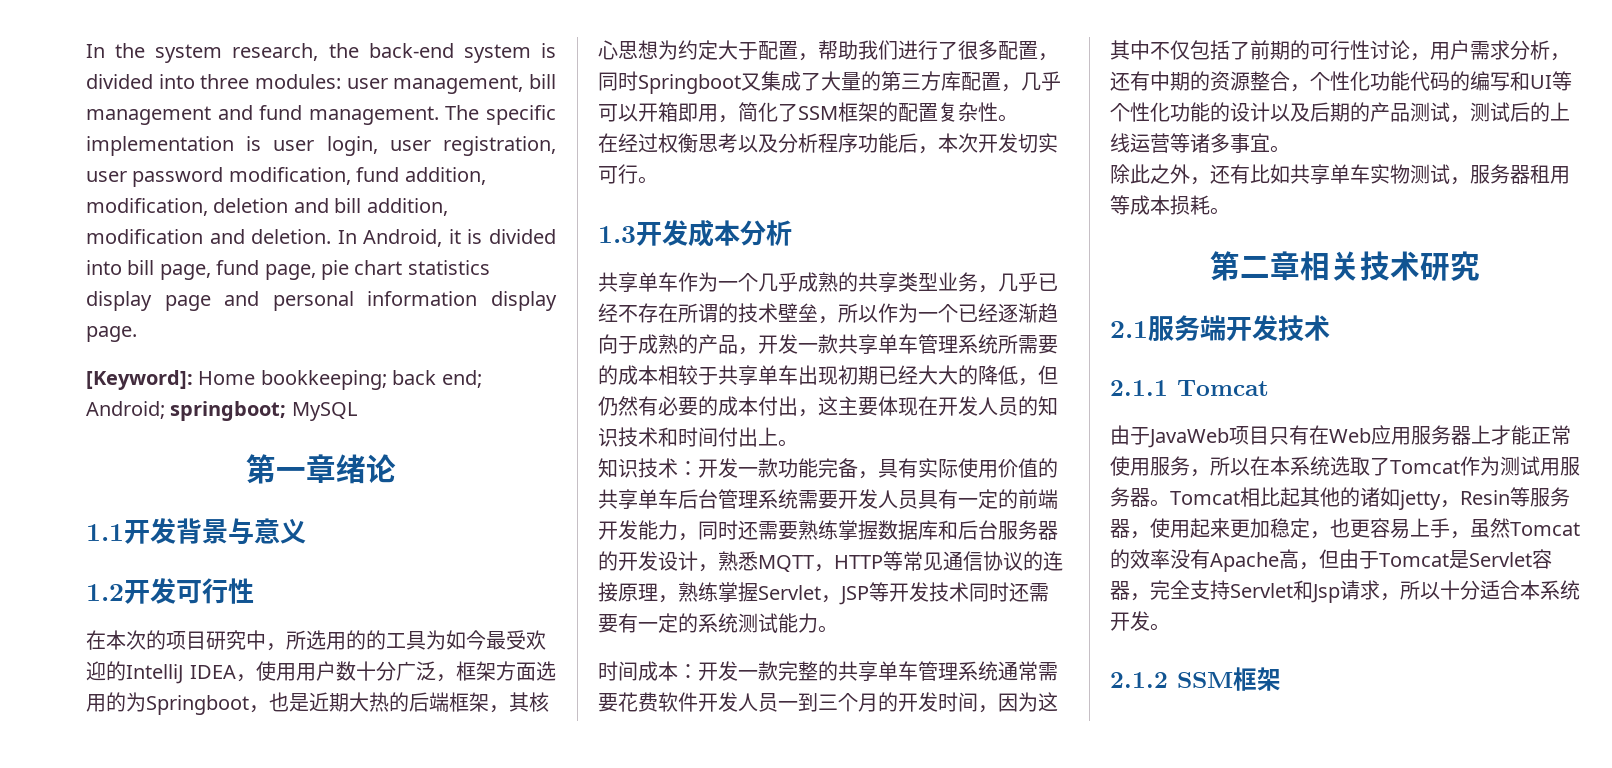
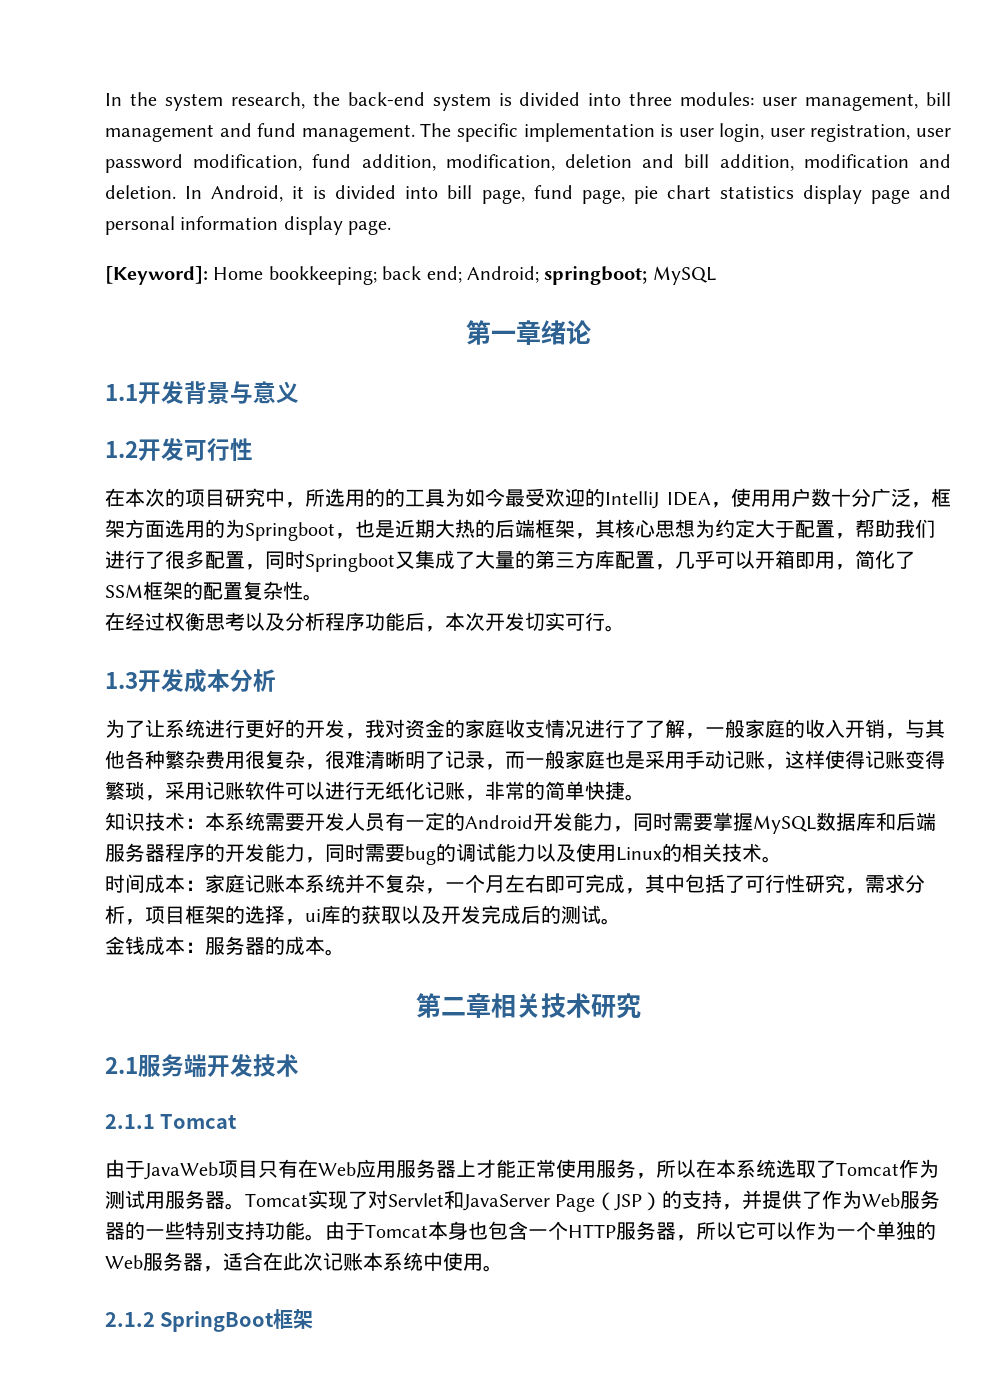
- 共享单车作为一个几乎成熟的共享类型业务，几乎已经不存在所谓的技术壁垒，所以作为一个已经逐渐趋向于成熟的产品，开发一款共享单车管理系统所需要的成本相较于共享单车出现初期已经大大的降低，但仍然有必要的成本付出，这主要体现在开发人员的知识技术和时间付出上。
- 知识技术：开发一款功能完备，具有实际使用价值的共享单车后台管理系统需要开发人员具有一定的前端开发能力，同时还需要熟练掌握数据库和后台服务器的开发设计，熟悉MQTT，HTTP等常见通信协议的连接原理，熟练掌握Servlet，JSP等开发技术同时还需要有一定的系统测试能力。
- 时间成本：开发一款完整的共享单车管理系统通常需要花费软件开发人员一到三个月的开发时间，因为这其中不仅包括了前期的可行性讨论，用户需求分析，还有中期的资源整合，个性化功能代码的编写和UI等个性化功能的设计以及后期的产品测试，测试后的上线运营等诸多事宜。
- 除此之外，还有比如共享单车实物测试，服务器租用等成本损耗。
+ 为了让系统进行更好的开发，我对资金的家庭收支情况进行了了解，一般家庭的收入开销，与其他各种繁杂费用很复杂，很难清晰明了记录，而一般家庭也是采用手动记账，这样使得记账变得繁琐，采用记账软件可以进行无纸化记账，非常的简单快捷。
+ 知识技术：本系统需要开发人员有一定的Android开发能力，同时需要掌握MySQL数据库和后端服务器程序的开发能力，同时需要bug的调试能力以及使用Linux的相关技术。
+ 时间成本：家庭记账本系统并不复杂，一个月左右即可完成，其中包括了可行性研究，需求分析，项目框架的选择，ui库的获取以及开发完成后的测试。
+ 金钱成本：服务器的成本。
- Tomcat相比起其他的诸如jetty，Resin等服务器，使用起来更加稳定，也更容易上手，虽然Tomcat的效率没有Apache高，但由于Tomcat是Servlet容器，完全支持Servlet和Jsp请求，所以十分适合本系统开发。
+ Tomcat实现了对Servlet和JavaServer Page（JSP）的支持，并提供了作为Web服务器的一些特别支持功能。由于Tomcat本身也包含一个HTTP服务器，所以它可以作为一个单独的Web服务器，适合在此次记账本系统中使用。
- 2.1.2 SSM框架
+ 2.1.2 SpringBoot框架

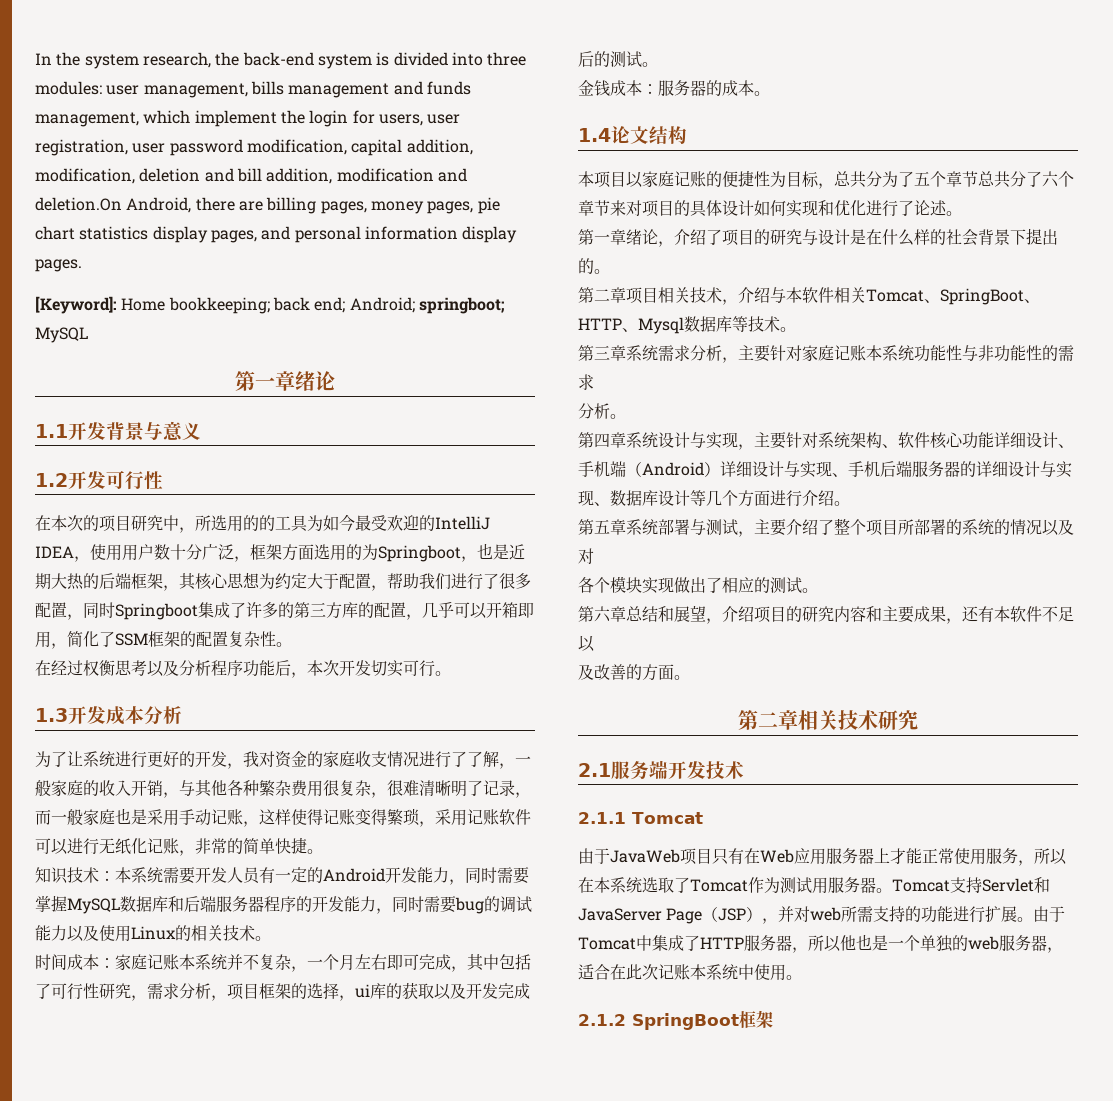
- In the system research, the back-end system is divided into three modules: user management, bill management and fund management. The specific implementation is user login, user registration, user password modification, fund addition, modification, deletion and bill addition, modification and deletion. In Android, it is divided into bill page, fund page, pie chart statistics display page and personal information display page.
+ In the system research, the back-end system is divided into three modules: user management, bills management and funds management, which implement the login for users, user registration, user password modification, capital addition, modification, deletion and bill addition, modification and deletion.On Android, there are billing pages, money pages, pie chart statistics display pages, and personal information display pages.
- 在本次的项目研究中，所选用的的工具为如今最受欢迎的IntelliJ IDEA，使用用户数十分广泛，框架方面选用的为Springboot，也是近期大热的后端框架，其核心思想为约定大于配置，帮助我们进行了很多配置，同时Springboot又集成了大量的第三方库配置，几乎可以开箱即用，简化了SSM框架的配置复杂性。
+ 在本次的项目研究中，所选用的的工具为如今最受欢迎的IntelliJ IDEA，使用用户数十分广泛，框架方面选用的为Springboot，也是近期大热的后端框架，其核心思想为约定大于配置，帮助我们进行了很多配置，同时Springboot集成了许多的第三方库的配置，几乎可以开箱即用，简化了SSM框架的配置复杂性。
+ 1.4论文结构
+ 本项目以家庭记账的便捷性为目标，总共分为了五个章节总共分了六个章节来对项目的具体设计如何实现和优化进行了论述。
+ 第一章绪论，介绍了项目的研究与设计是在什么样的社会背景下提出的。
+ 第二章项目相关技术，介绍与本软件相关Tomcat、SpringBoot、HTTP、Mysql数据库等技术。
+ 第三章系统需求分析，主要针对家庭记账本系统功能性与非功能性的需求
+ 分析。
+ 第四章系统设计与实现，主要针对系统架构、软件核心功能详细设计、手机端（Android）详细设计与实现、手机后端服务器的详细设计与实现、数据库设计等几个方面进行介绍。
+ 第五章系统部署与测试，主要介绍了整个项目所部署的系统的情况以及对
+ 各个模块实现做出了相应的测试。
+ 第六章总结和展望，介绍项目的研究内容和主要成果，还有本软件不足以
+ 及改善的方面。
- Tomcat实现了对Servlet和JavaServer Page（JSP）的支持，并提供了作为Web服务器的一些特别支持功能。由于Tomcat本身也包含一个HTTP服务器，所以它可以作为一个单独的Web服务器，适合在此次记账本系统中使用。
+ Tomcat支持Servlet和JavaServer Page（JSP），并对web所需支持的功能进行扩展。由于Tomcat中集成了HTTP服务器，所以他也是一个单独的web服务器，适合在此次记账本系统中使用。

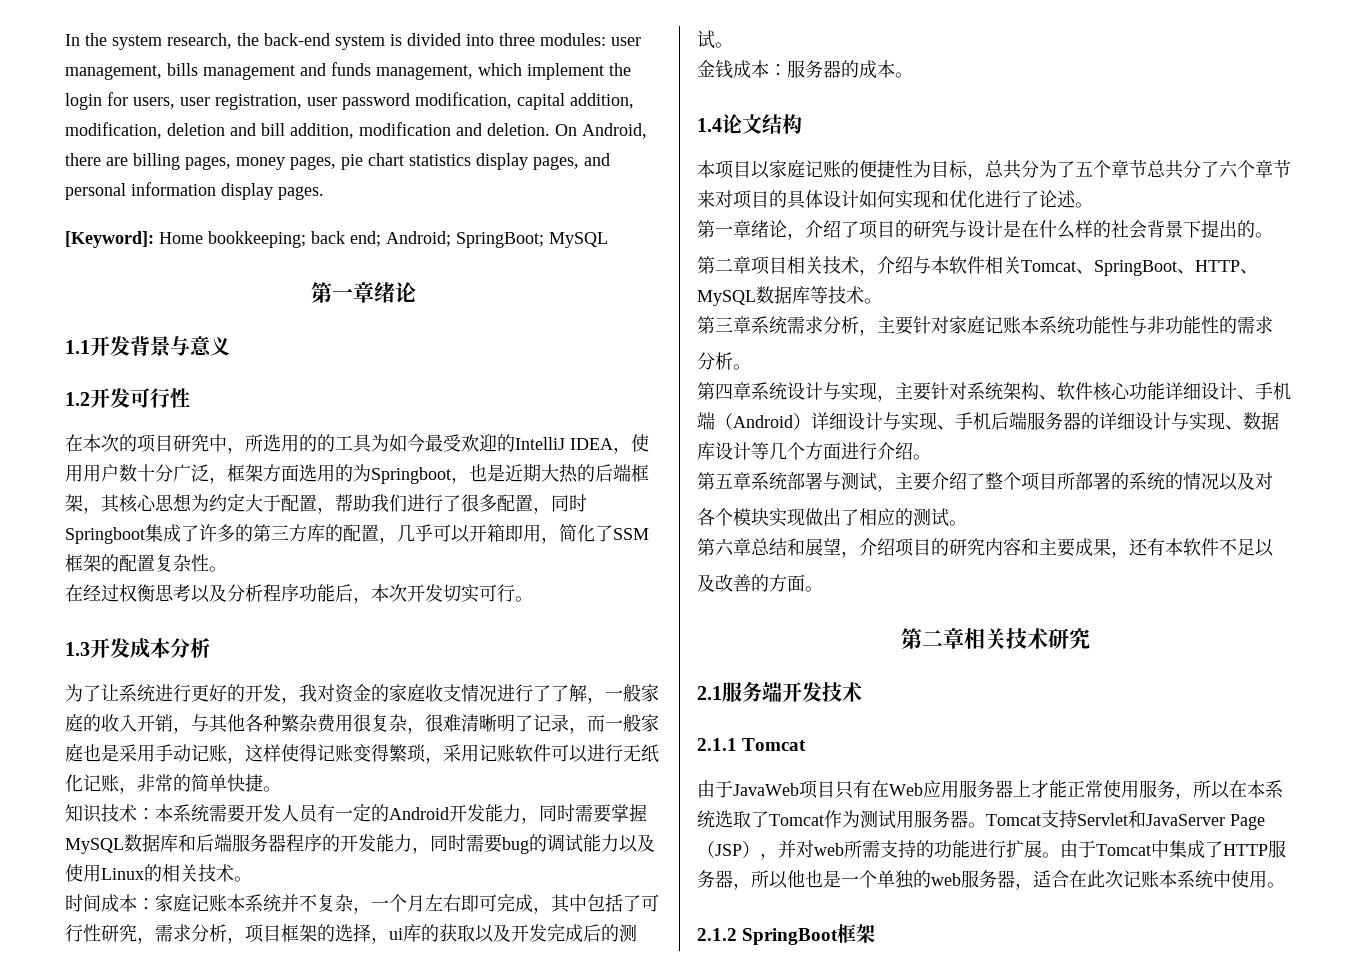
- In the system research, the back-end system is divided into three modules: user management, bills management and funds management, which implement the login for users, user registration, user password modification, capital addition, modification, deletion and bill addition, modification and deletion.On Android, there are billing pages, money pages, pie chart statistics display pages, and personal information display pages.
+ In the system research, the back-end system is divided into three modules: user management, bills management and funds management, which implement the login for users, user registration, user password modification, capital addition, modification, deletion and bill addition, modification and deletion. On Android, there are billing pages, money pages, pie chart statistics display pages, and personal information display pages.
- [Keyword]: Home bookkeeping; back end; Android; springboot; MySQL
+ [Keyword]: Home bookkeeping; back end; Android; SpringBoot; MySQL
- 第二章项目相关技术，介绍与本软件相关Tomcat、SpringBoot、HTTP、Mysql数据库等技术。
+ 第二章项目相关技术，介绍与本软件相关Tomcat、SpringBoot、HTTP、MySQL数据库等技术。

